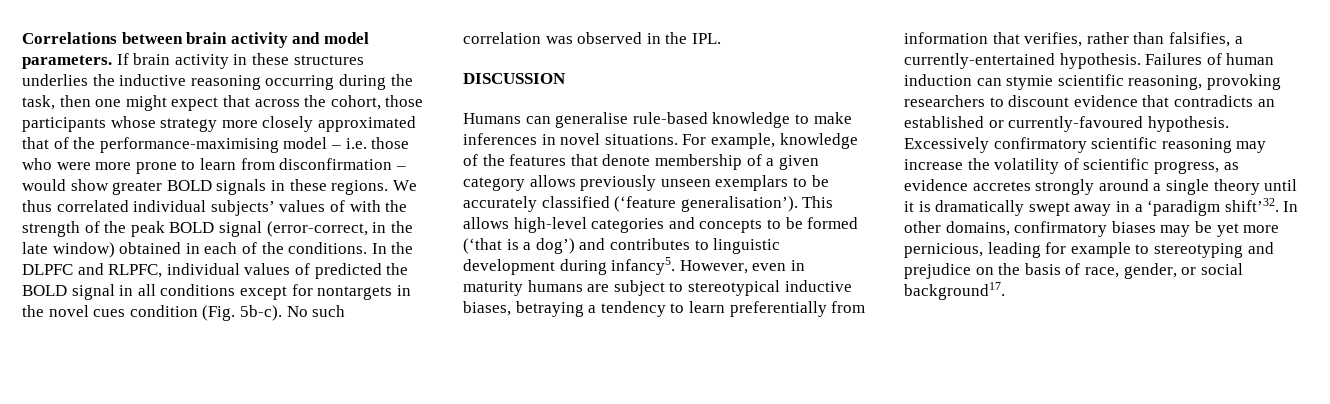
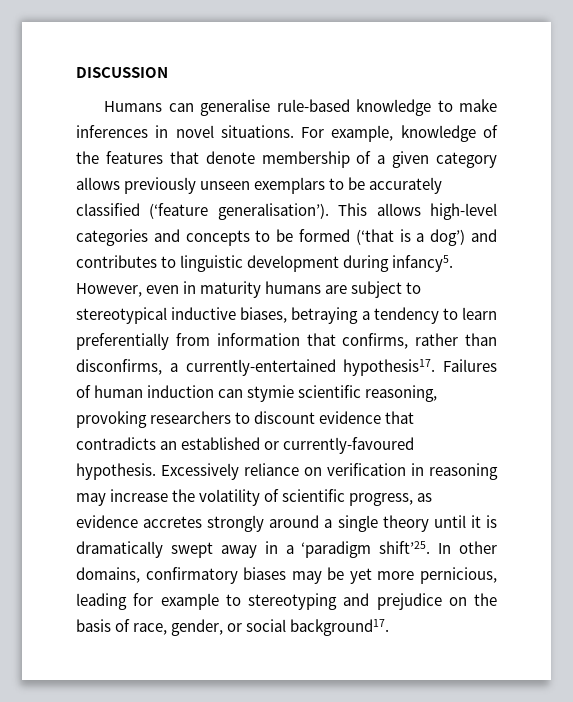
- Correlations between brain activity and model parameters. If brain activity in these structures underlies the inductive reasoning occurring during the task, then one might expect that across the cohort, those participants whose strategy more closely approximated that of the performance-maximising model – i.e. those who were more prone to learn from disconfirmation – would show greater BOLD signals in these regions. We thus correlated individual subjects’ values of with the strength of the peak BOLD signal (error-correct, in the late window) obtained in each of the conditions. In the DLPFC and RLPFC, individual values of predicted the BOLD signal in all conditions except for nontargets in the novel cues condition (Fig. 5b-c). No such correlation was observed in the IPL.
- However, even in maturity humans are subject to stereotypical inductive biases, betraying a tendency to learn preferentially from information that verifies, rather than falsifies, a currently-entertained hypothesis.
+ However, even in maturity humans are subject to stereotypical inductive biases, betraying a tendency to learn preferentially from information that confirms, rather than disconfirms, a currently-entertained hypothesis17.
- Excessively confirmatory scientific reasoning may increase the volatility of scientific progress, as evidence accretes strongly around a single theory until it is dramatically swept away in a ‘paradigm shift’32.
+ Excessively reliance on verification in reasoning may increase the volatility of scientific progress, as evidence accretes strongly around a single theory until it is dramatically swept away in a ‘paradigm shift’25.

